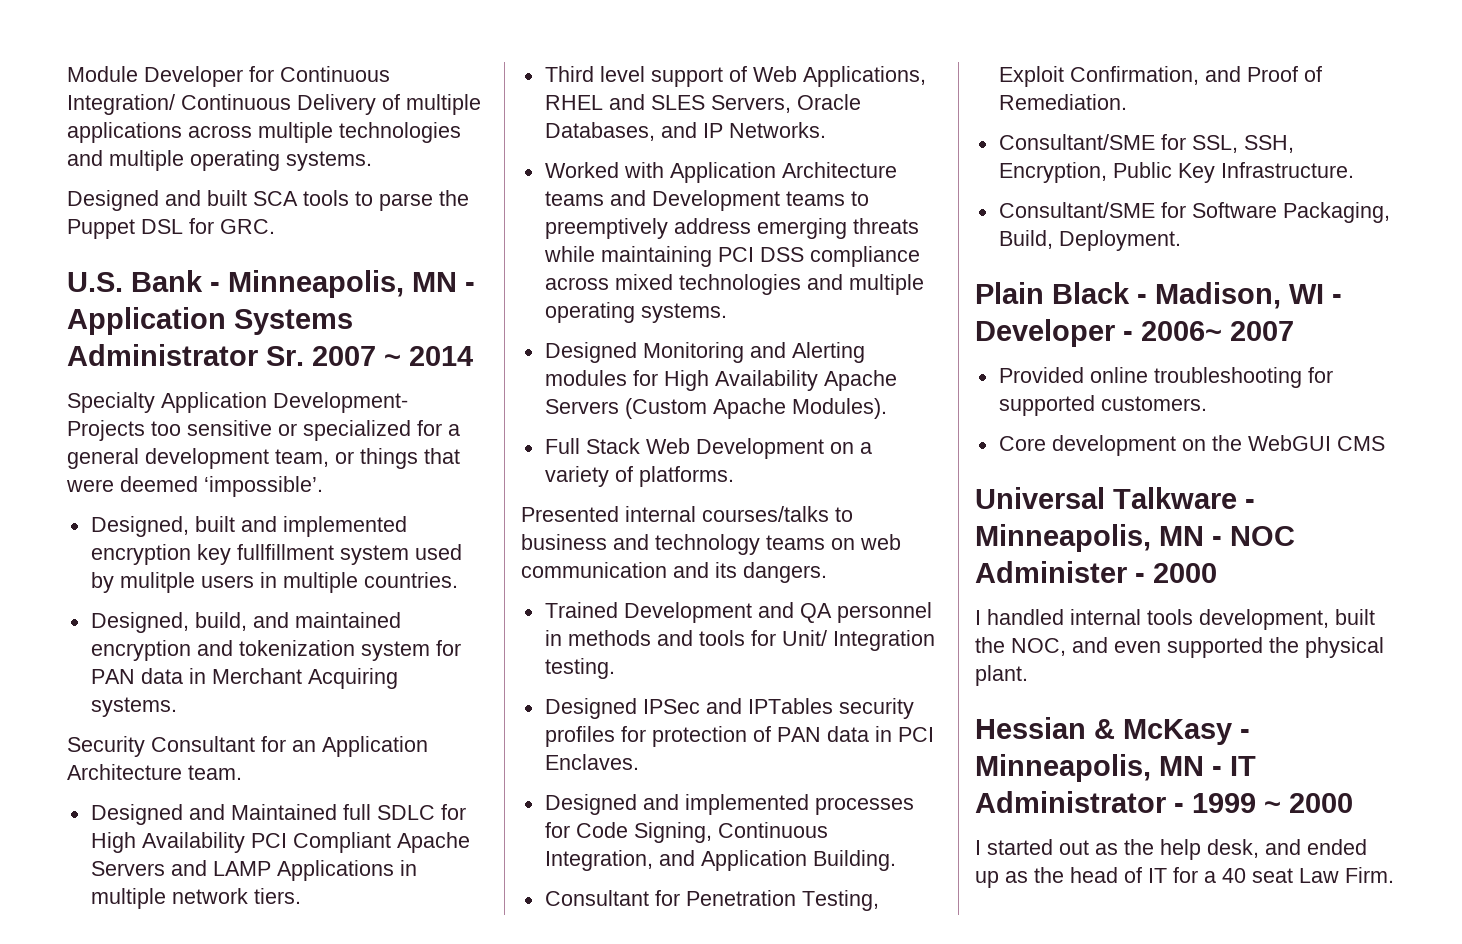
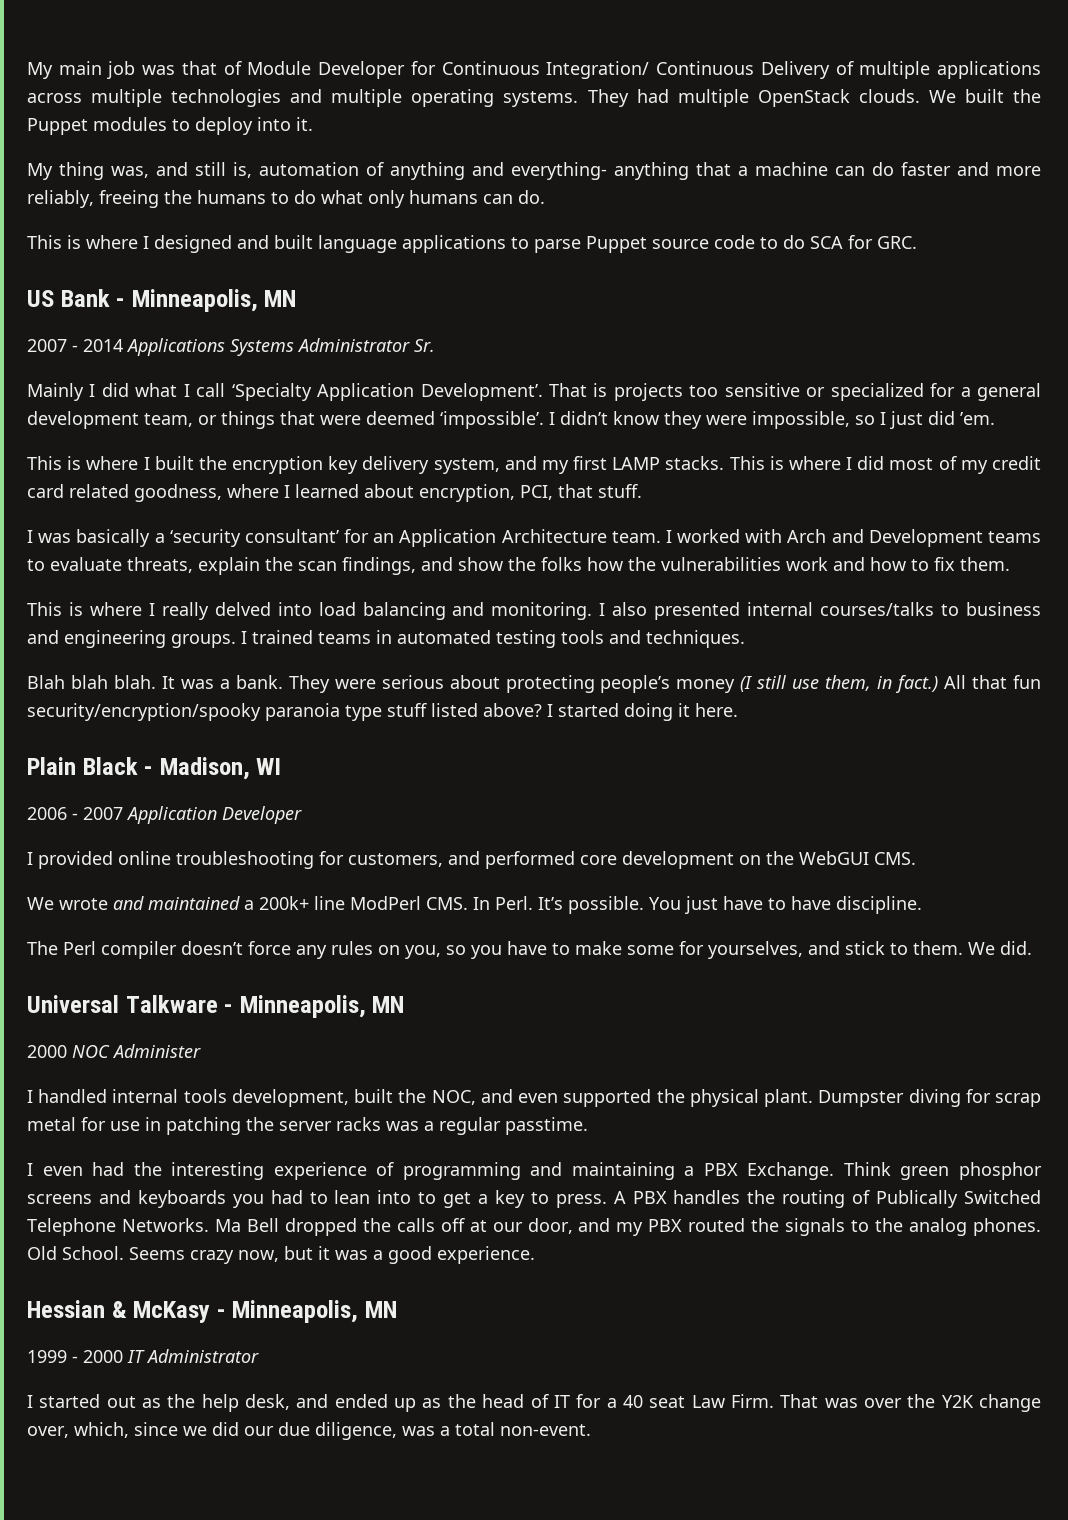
- Module Developer for Continuous Integration/ Continuous Delivery of multiple applications across multiple technologies and multiple operating systems.
- Designed and built SCA tools to parse the Puppet DSL for GRC.
+ My main job was that of Module Developer for Continuous Integration/ Continuous Delivery of multiple applications across multiple technologies and multiple operating systems. They had multiple OpenStack clouds. We built the Puppet modules to deploy into it.
+ My thing was, and still is, automation of anything and everything- anything that a machine can do faster and more reliably, freeing the humans to do what only humans can do.
+ This is where I designed and built language applications to parse Puppet source code to do SCA for GRC.
- U.S. Bank - Minneapolis, MN - Application Systems Administrator Sr. 2007 ~ 2014
- Specialty Application Development- Projects too sensitive or specialized for a general development team, or things that were deemed ‘impossible’.
- Designed, built and implemented encryption key fullfillment system used by mulitple users in multiple countries.
- Designed, build, and maintained encryption and tokenization system for PAN data in Merchant Acquiring systems.
- Security Consultant for an Application Architecture team.
- Designed and Maintained full SDLC for High Availability PCI Compliant Apache Servers and LAMP Applications in multiple network tiers.
- Third level support of Web Applications, RHEL and SLES Servers, Oracle Databases, and IP Networks.
- Worked with Application Architecture teams and Development teams to preemptively address emerging threats while maintaining PCI DSS compliance across mixed technologies and multiple operating systems.
- Designed Monitoring and Alerting modules for High Availability Apache Servers (Custom Apache Modules).
- Full Stack Web Development on a variety of platforms.
- Presented internal courses/talks to business and technology teams on web communication and its dangers.
- Trained Development and QA personnel in methods and tools for Unit/ Integration testing.
- Designed IPSec and IPTables security profiles for protection of PAN data in PCI Enclaves.
- Designed and implemented processes for Code Signing, Continuous Integration, and Application Building.
- Consultant for Penetration Testing, Exploit Confirmation, and Proof of Remediation.
- Consultant/SME for SSL, SSH, Encryption, Public Key Infrastructure.
- Consultant/SME for Software Packaging, Build, Deployment.
+ US Bank - Minneapolis, MN
+ 2007 - 2014 Applications Systems Administrator Sr.
+ Mainly I did what I call ‘Specialty Application Development’. That is projects too sensitive or specialized for a general development team, or things that were deemed ‘impossible’. I didn’t know they were impossible, so I just did ’em.
+ This is where I built the encryption key delivery system, and my first LAMP stacks. This is where I did most of my credit card related goodness, where I learned about encryption, PCI, that stuff.
+ I was basically a ‘security consultant’ for an Application Architecture team. I worked with Arch and Development teams to evaluate threats, explain the scan findings, and show the folks how the vulnerabilities work and how to fix them.
+ This is where I really delved into load balancing and monitoring. I also presented internal courses/talks to business and engineering groups. I trained teams in automated testing tools and techniques.
+ Blah blah blah. It was a bank. They were serious about protecting people’s money (I still use them, in fact.) All that fun security/encryption/spooky paranoia type stuff listed above? I started doing it here.
- Plain Black - Madison, WI - Developer - 2006~ 2007
- Provided online troubleshooting for supported customers.
- Core development on the WebGUI CMS
+ Plain Black - Madison, WI
+ 2006 - 2007 Application Developer
+ I provided online troubleshooting for customers, and performed core development on the WebGUI CMS.
+ We wrote and maintained a 200k+ line ModPerl CMS. In Perl. It’s possible. You just have to have discipline.
+ The Perl compiler doesn’t force any rules on you, so you have to make some for yourselves, and stick to them. We did.
- Universal Talkware - Minneapolis, MN - NOC Administer - 2000
+ Universal Talkware - Minneapolis, MN
+ 2000 NOC Administer
+ Dumpster diving for scrap metal for use in patching the server racks was a regular passtime.
+ I even had the interesting experience of programming and maintaining a PBX Exchange. Think green phosphor screens and keyboards you had to lean into to get a key to press. A PBX handles the routing of Publically Switched Telephone Networks. Ma Bell dropped the calls off at our door, and my PBX routed the signals to the analog phones. Old School. Seems crazy now, but it was a good experience.
- Hessian & McKasy - Minneapolis, MN - IT Administrator - 1999 ~ 2000
+ Hessian & McKasy - Minneapolis, MN
+ 1999 - 2000 IT Administrator
+ That was over the Y2K change over, which, since we did our due diligence, was a total non-event.

